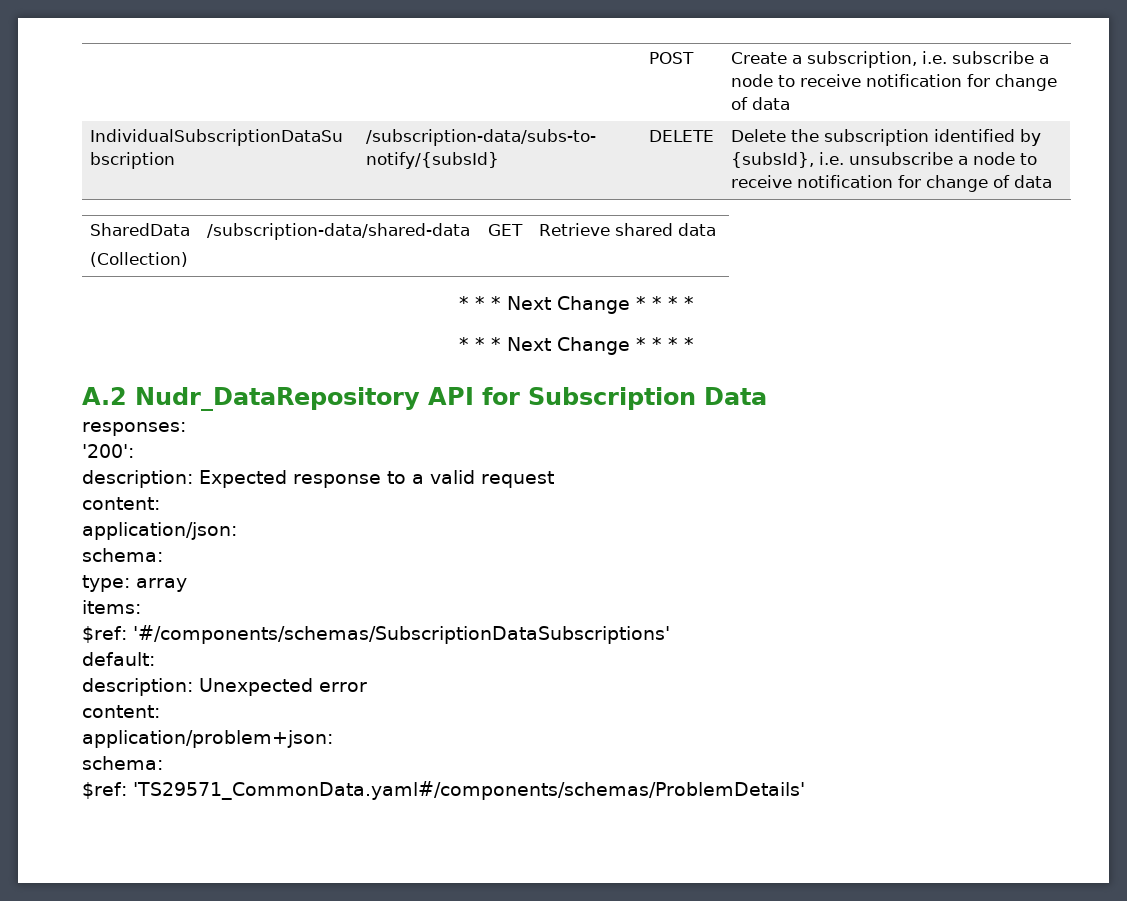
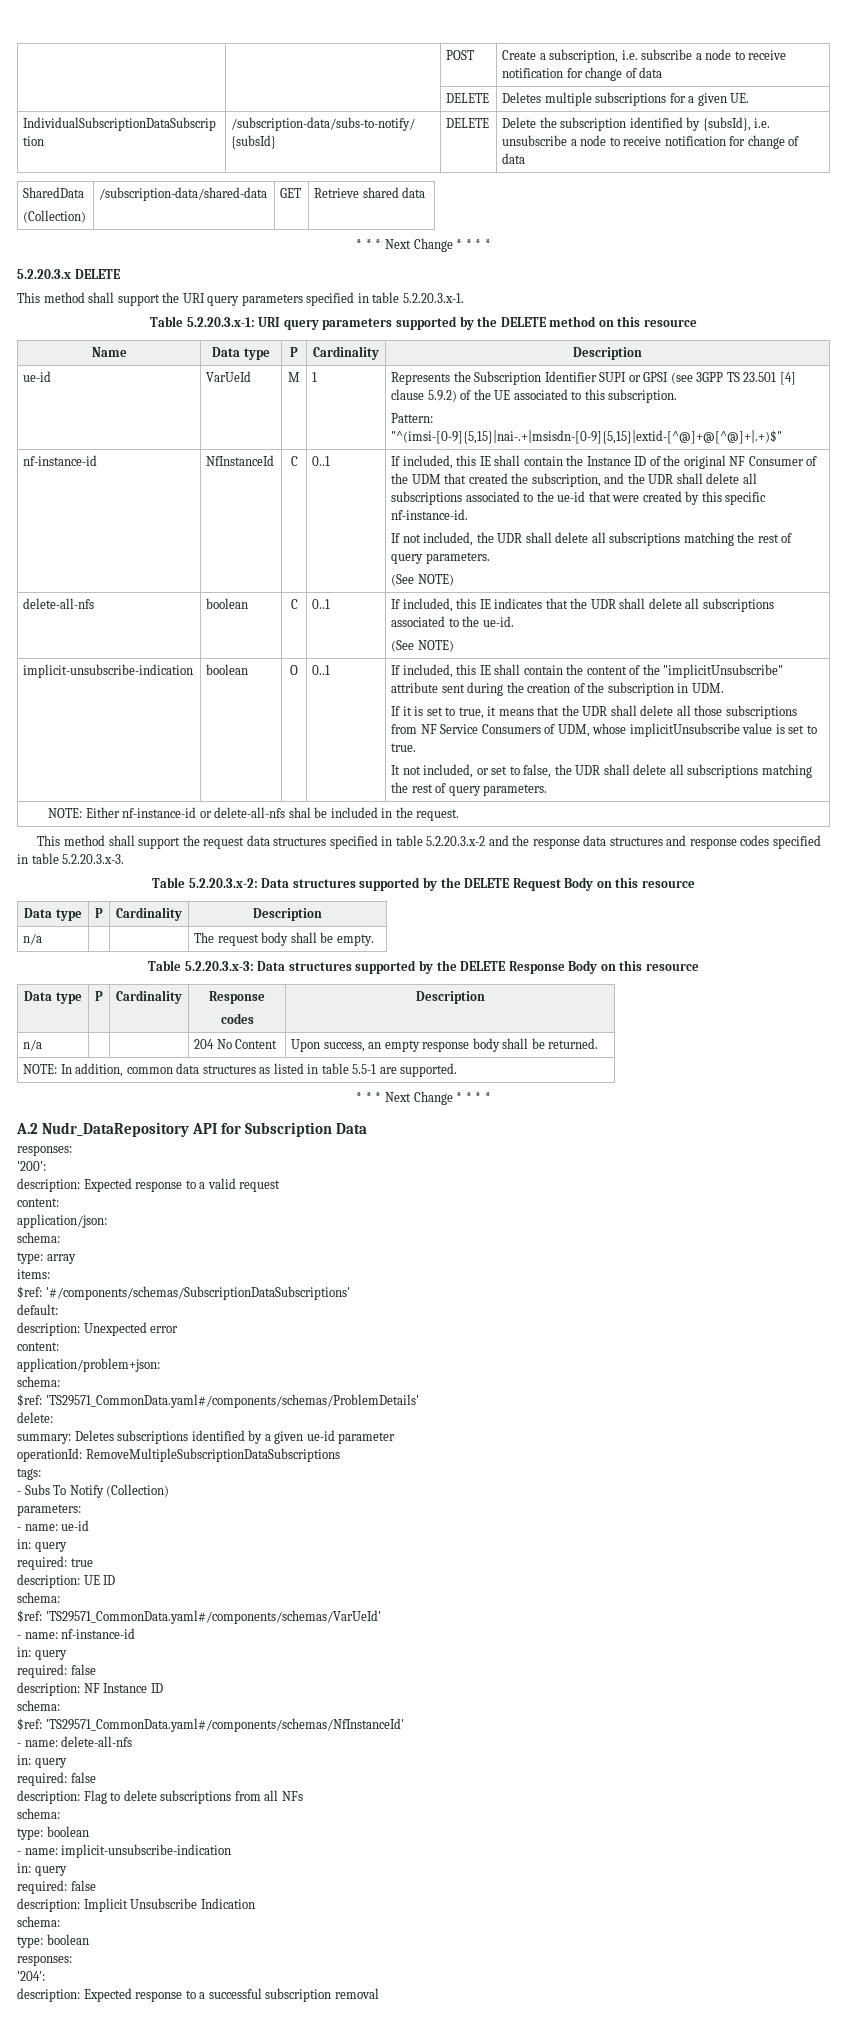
+ | | DELETE | Deletes multiple subscriptions for a given UE.
+ 5.2.20.3.x DELETE
+ This method shall support the URI query parameters specified in table 5.2.20.3.x-1.
+ Table 5.2.20.3.x-1: URI query parameters supported by the DELETE method on this resource
+ Name | Data type | P | Cardinality | Description
+ ue-id | VarUeId | M | 1 | Represents the Subscription Identifier SUPI or GPSI (see 3GPP TS 23.501 [4] clause 5.9.2) of the UE associated to this subscription.
+ Pattern: "^(imsi-[0-9]{5,15}|nai-.+|msisdn-[0-9]{5,15}|extid-[^@]+@[^@]+|.+)$"
+ nf-instance-id | NfInstanceId | C | 0..1 | If included, this IE shall contain the Instance ID of the original NF Consumer of the UDM that created the subscription, and the UDR shall delete all subscriptions associated to the ue-id that were created by this specific nf-instance-id.
+ If not included, the UDR shall delete all subscriptions matching the rest of query parameters.
+ (See NOTE)
+ delete-all-nfs | boolean | C | 0..1 | If included, this IE indicates that the UDR shall delete all subscriptions associated to the ue-id.
+ (See NOTE)
+ implicit-unsubscribe-indication | boolean | O | 0..1 | If included, this IE shall contain the content of the "implicitUnsubscribe" attribute sent during the creation of the subscription in UDM.
+ If it is set to true, it means that the UDR shall delete all those subscriptions from NF Service Consumers of UDM, whose implicitUnsubscribe value is set to true.
+ It not included, or set to false, the UDR shall delete all subscriptions matching the rest of query parameters.
+ NOTE: Either nf-instance-id or delete-all-nfs shal be included in the request.
+ This method shall support the request data structures specified in table 5.2.20.3.x-2 and the response data structures and response codes specified in table 5.2.20.3.x-3.
+ Table 5.2.20.3.x-2: Data structures supported by the DELETE Request Body on this resource
+ Data type | P | Cardinality | Description
+ n/a | | | The request body shall be empty.
+ Table 5.2.20.3.x-3: Data structures supported by the DELETE Response Body on this resource
+ Data type | P | Cardinality | Response
+ codes | Description
+ n/a | | | 204 No Content | Upon success, an empty response body shall be returned.
+ NOTE: In addition, common data structures as listed in table 5.5-1 are supported.
+ delete:
+ summary: Deletes subscriptions identified by a given ue-id parameter
+ operationId: RemoveMultipleSubscriptionDataSubscriptions
+ tags:
+ - Subs To Notify (Collection)
+ parameters:
+ - name: ue-id
+ in: query
+ required: true
+ description: UE ID
+ schema:
+ $ref: 'TS29571_CommonData.yaml#/components/schemas/VarUeId'
+ - name: nf-instance-id
+ in: query
+ required: false
+ description: NF Instance ID
+ schema:
+ $ref: 'TS29571_CommonData.yaml#/components/schemas/NfInstanceId'
+ - name: delete-all-nfs
+ in: query
+ required: false
+ description: Flag to delete subscriptions from all NFs
+ schema:
+ type: boolean
+ - name: implicit-unsubscribe-indication
+ in: query
+ required: false
+ description: Implicit Unsubscribe Indication
+ schema:
+ type: boolean
+ responses:
+ '204':
+ description: Expected response to a successful subscription removal

